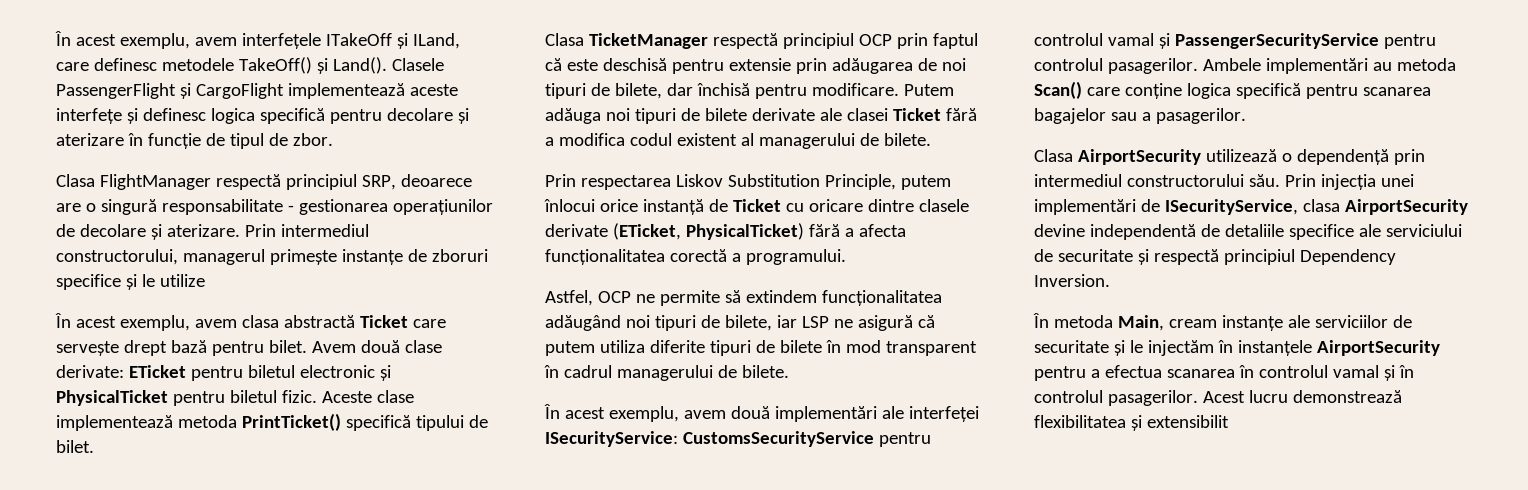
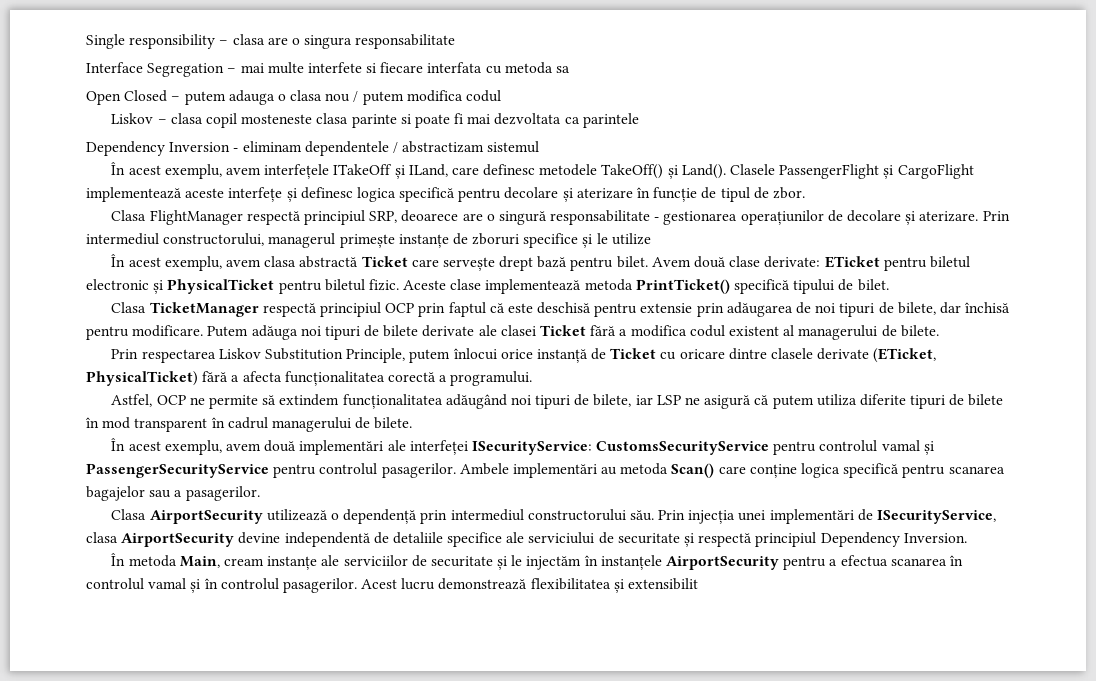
+ Single responsibility – clasa are o singura responsabilitate
+ Interface Segregation – mai multe interfete si fiecare interfata cu metoda sa
+ Open Closed – putem adauga o clasa nou / putem modifica codul
+ Liskov – clasa copil mosteneste clasa parinte si poate fi mai dezvoltata ca parintele
+ Dependency Inversion - eliminam dependentele / abstractizam sistemul

